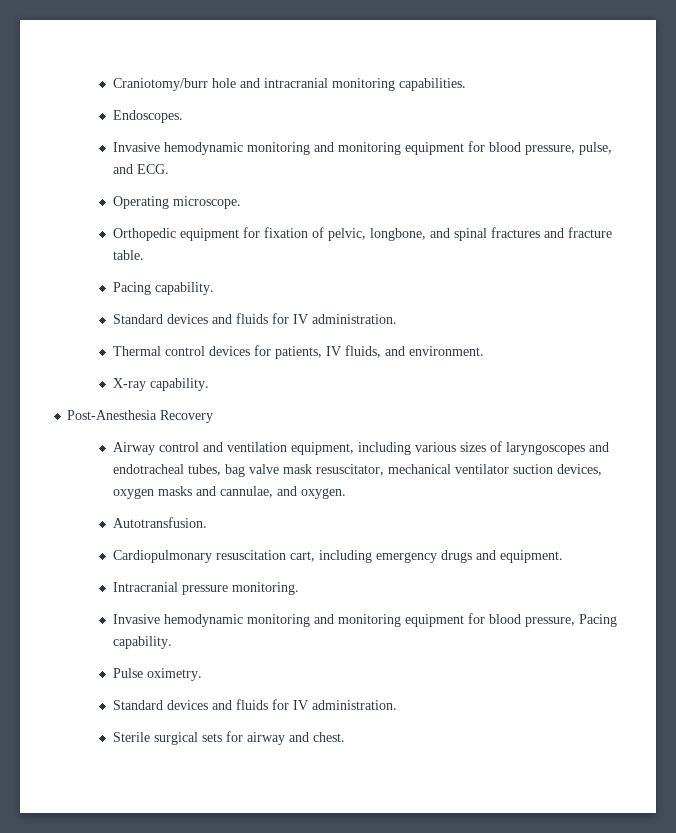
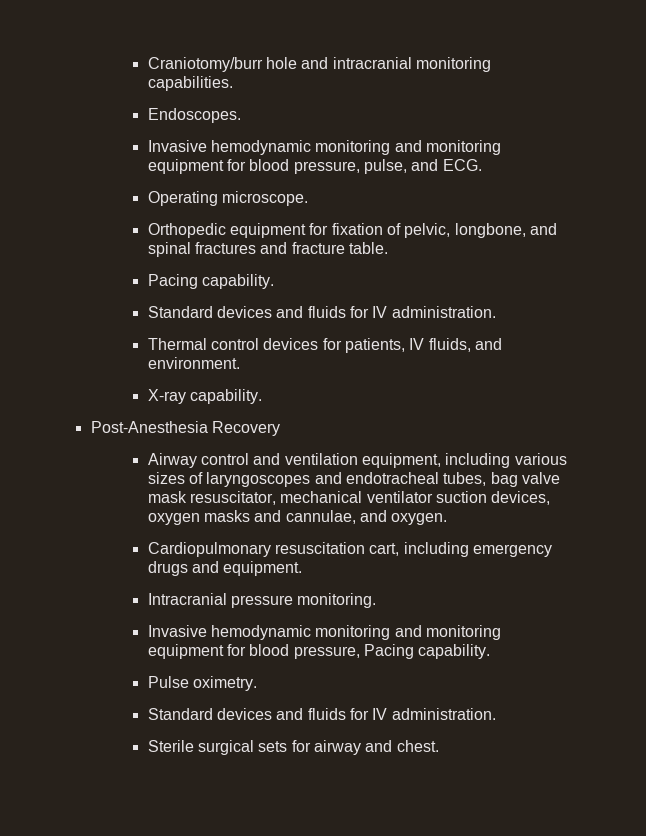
- Autotransfusion.

